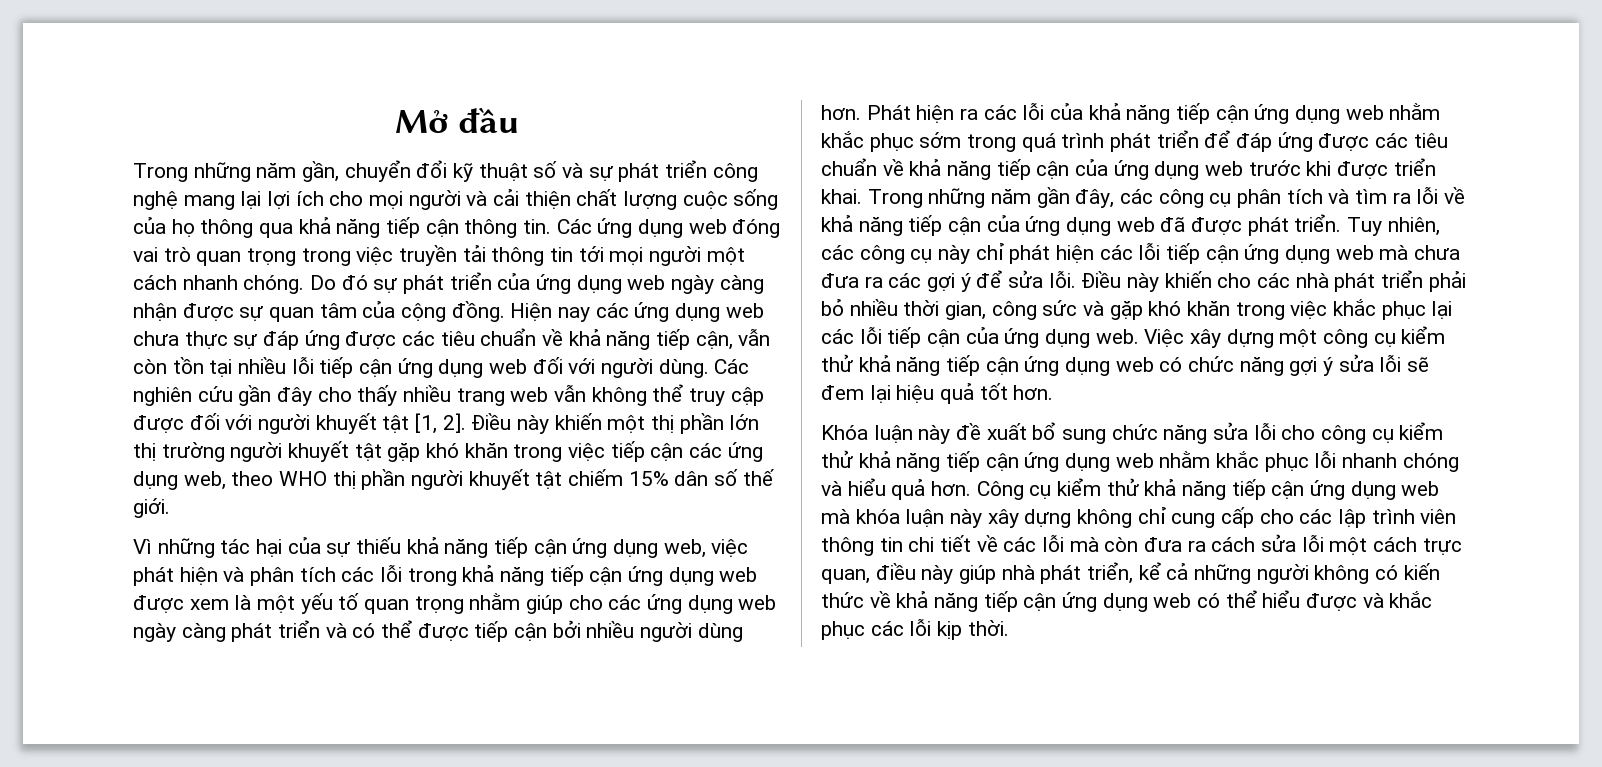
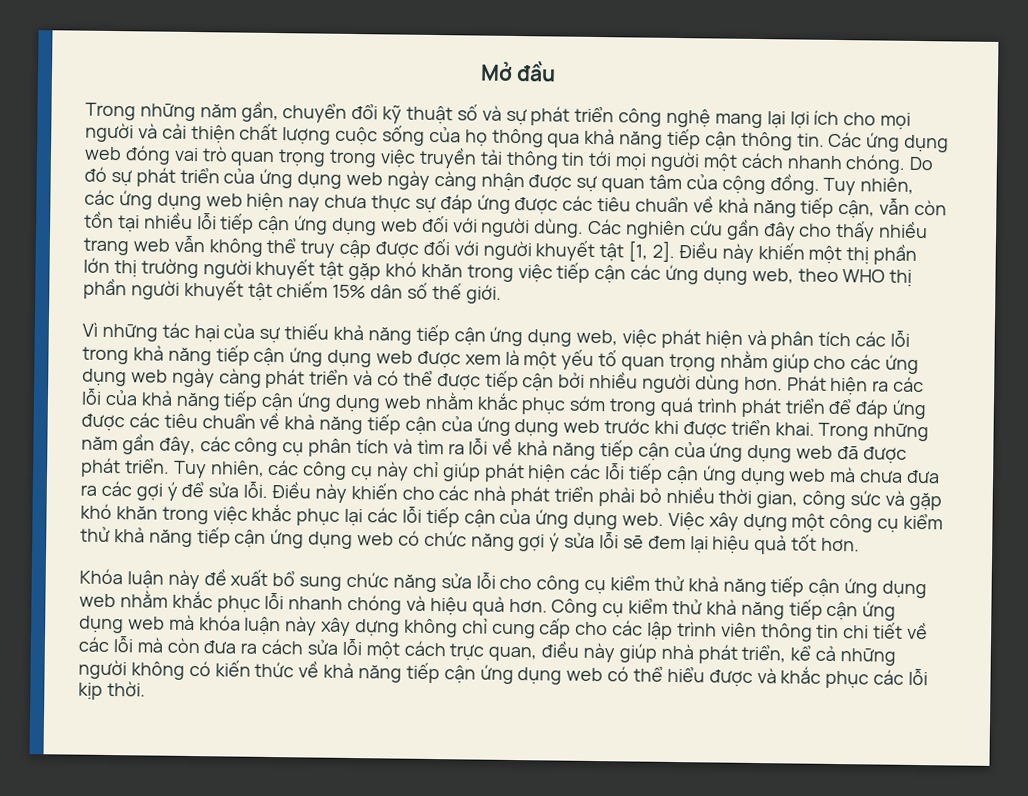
- Hiện nay các ứng dụng web chưa thực sự đáp ứng được các tiêu chuẩn về khả năng tiếp cận, vẫn còn tồn tại nhiều lỗi tiếp cận ứng dụng web đối với người dùng.
+ Tuy nhiên, các ứng dụng web hiện nay chưa thực sự đáp ứng được các tiêu chuẩn về khả năng tiếp cận, vẫn còn tồn tại nhiều lỗi tiếp cận ứng dụng web đối với người dùng.
- Tuy nhiên, các công cụ này chỉ phát hiện các lỗi tiếp cận ứng dụng web mà chưa đưa ra các gợi ý để sửa lỗi.
+ Tuy nhiên, các công cụ này chỉ giúp phát hiện các lỗi tiếp cận ứng dụng web mà chưa đưa ra các gợi ý để sửa lỗi.
- Khóa luận này đề xuất bổ sung chức năng sửa lỗi cho công cụ kiểm thử khả năng tiếp cận ứng dụng web nhằm khắc phục lỗi nhanh chóng và hiểu quả hơn.
+ Khóa luận này đề xuất bổ sung chức năng sửa lỗi cho công cụ kiểm thử khả năng tiếp cận ứng dụng web nhằm khắc phục lỗi nhanh chóng và hiệu quả hơn.

